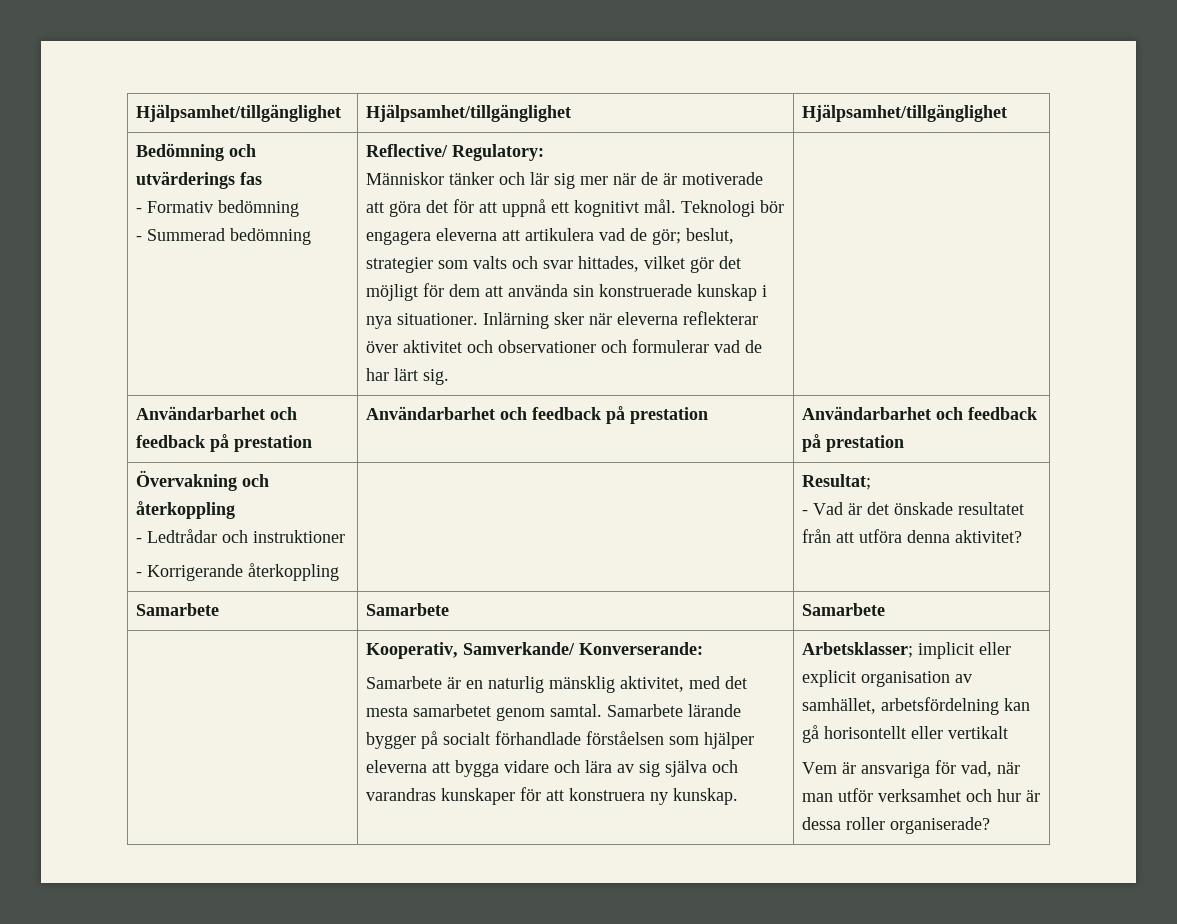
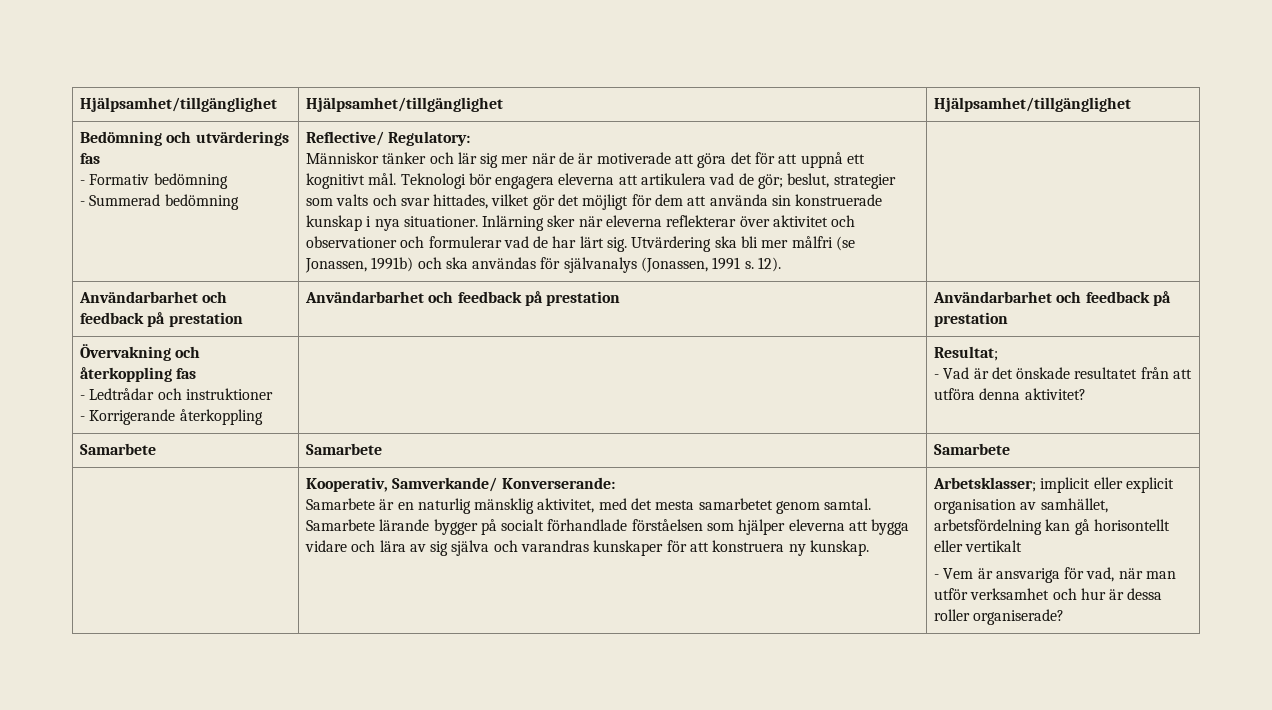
+ Utvärdering ska bli mer målfri (se Jonassen, 1991b) och ska användas för självanalys (Jonassen, 1991 s. 12).
- Övervakning och återkoppling
+ Övervakning och återkoppling fas
- Vem är ansvariga för vad, när man utför verksamhet och hur är dessa roller organiserade?
+ - Vem är ansvariga för vad, när man utför verksamhet och hur är dessa roller organiserade?

